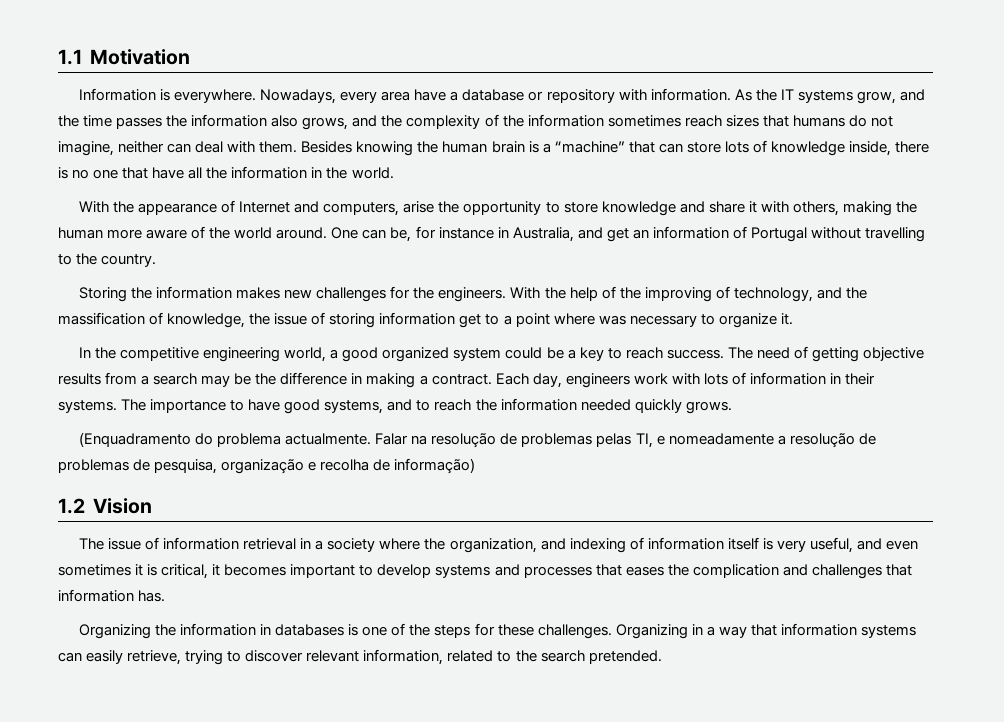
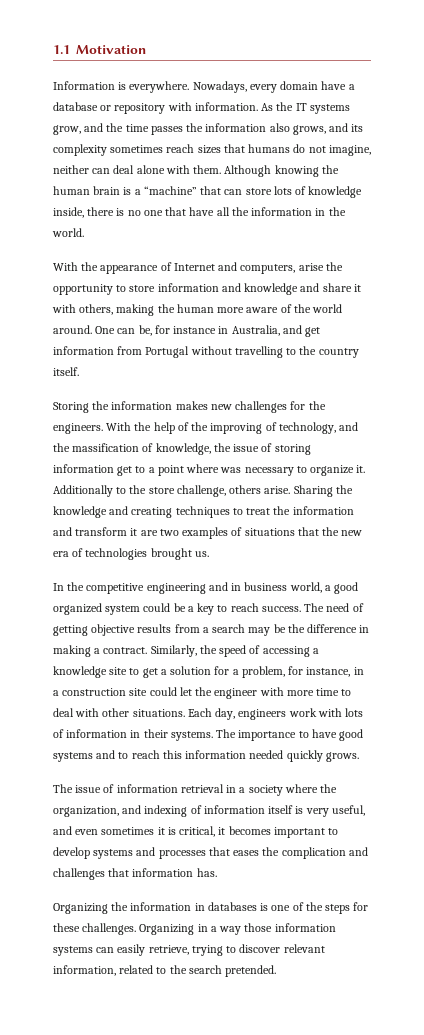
- Nowadays, every area have a database or repository with information.
+ Nowadays, every domain have a database or repository with information.
- As the IT systems grow, and the time passes the information also grows, and the complexity of the information sometimes reach sizes that humans do not imagine, neither can deal with them.
+ As the IT systems grow, and the time passes the information also grows, and its complexity sometimes reach sizes that humans do not imagine, neither can deal alone with them.
- Besides knowing the human brain is a “machine” that can store lots of knowledge inside, there is no one that have all the information in the world.
+ Although knowing the human brain is a “machine” that can store lots of knowledge inside, there is no one that have all the information in the world.
- With the appearance of Internet and computers, arise the opportunity to store knowledge and share it with others, making the human more aware of the world around.
+ With the appearance of Internet and computers, arise the opportunity to store information and knowledge and share it with others, making the human more aware of the world around.
- One can be, for instance in Australia, and get an information of Portugal without travelling to the country.
+ One can be, for instance in Australia, and get information from Portugal without travelling to the country itself.
+ Additionally to the store challenge, others arise. Sharing the knowledge and creating techniques to treat the information and transform it are two examples of situations that the new era of technologies brought us.
- In the competitive engineering world, a good organized system could be a key to reach success.
+ In the competitive engineering and in business world, a good organized system could be a key to reach success.
+ Similarly, the speed of accessing a knowledge site to get a solution for a problem, for instance, in a construction site could let the engineer with more time to deal with other situations.
- The importance to have good systems, and to reach the information needed quickly grows.
+ The importance to have good systems and to reach this information needed quickly grows.
- (Enquadramento do problema actualmente. Falar na resolução de problemas pelas TI, e nomeadamente a resolução de problemas de pesquisa, organização e recolha de informação)
- 1.2 Vision
- Organizing in a way that information systems can easily retrieve, trying to discover relevant information, related to the search pretended.
+ Organizing in a way those information systems can easily retrieve, trying to discover relevant information, related to the search pretended.

